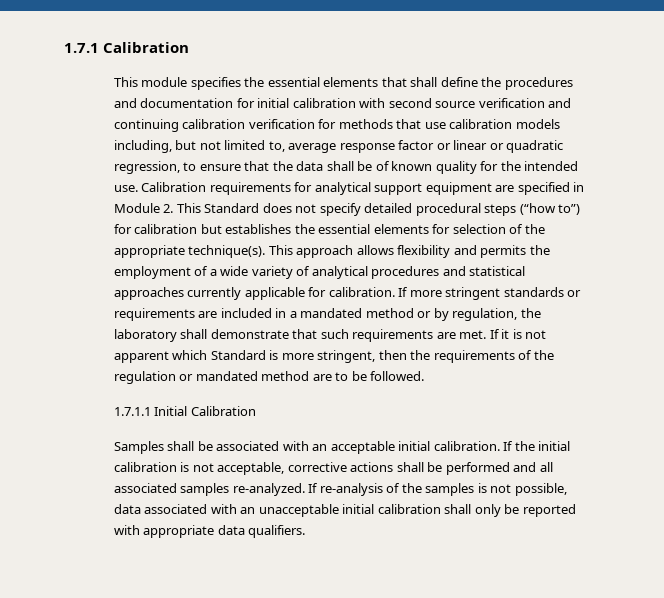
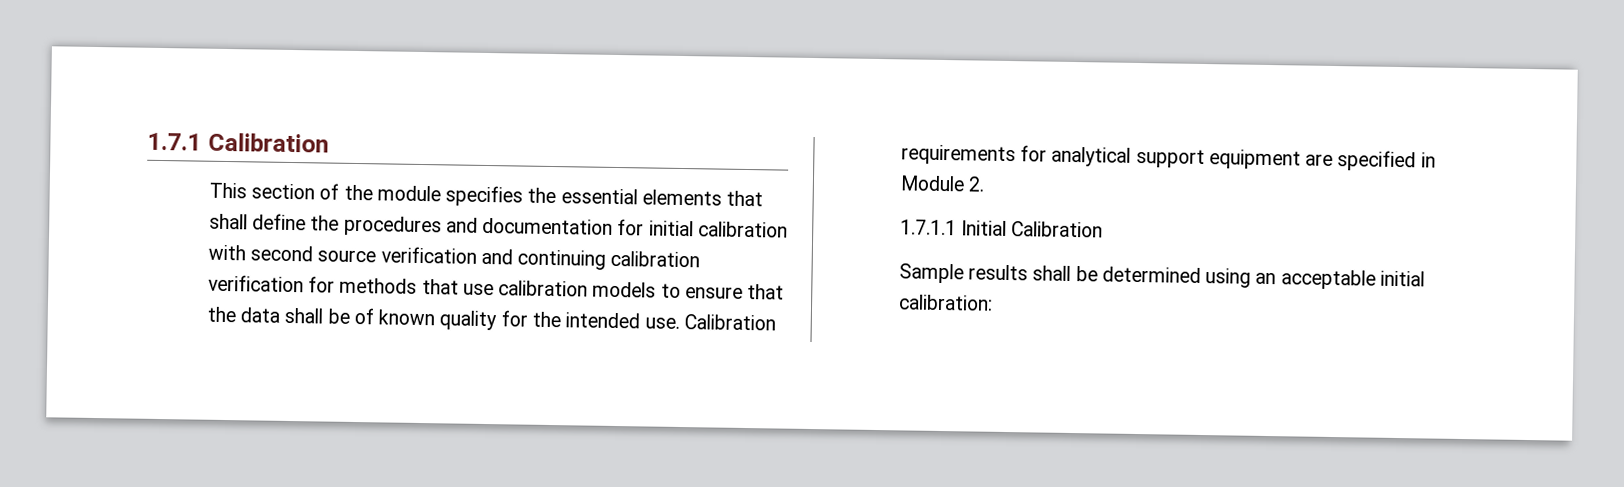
- This module specifies the essential elements that shall define the procedures and documentation for initial calibration with second source verification and continuing calibration verification for methods that use calibration models including, but not limited to, average response factor or linear or quadratic regression, to ensure that the data shall be of known quality for the intended use.
+ This section of the module specifies the essential elements that shall define the procedures and documentation for initial calibration with second source verification and continuing calibration verification for methods that use calibration models to ensure that the data shall be of known quality for the intended use.
- Calibration requirements for analytical support equipment are specified in Module 2. This Standard does not specify detailed procedural steps (“how to”) for calibration but establishes the essential elements for selection of the appropriate technique(s). This approach allows flexibility and permits the employment of a wide variety of analytical procedures and statistical approaches currently applicable for calibration. If more stringent standards or requirements are included in a mandated method or by regulation, the laboratory shall demonstrate that such requirements are met. If it is not apparent which Standard is more stringent, then the requirements of the regulation or mandated method are to be followed.
+ Calibration requirements for analytical support equipment are specified in Module 2.
  1.7.1.1 Initial Calibration
- Samples shall be associated with an acceptable initial calibration. If the initial calibration is not acceptable, corrective actions shall be performed and all associated samples re-analyzed. If re-analysis of the samples is not possible, data associated with an unacceptable initial calibration shall only be reported with appropriate data qualifiers.
+ Sample results shall be determined using an acceptable initial calibration:

